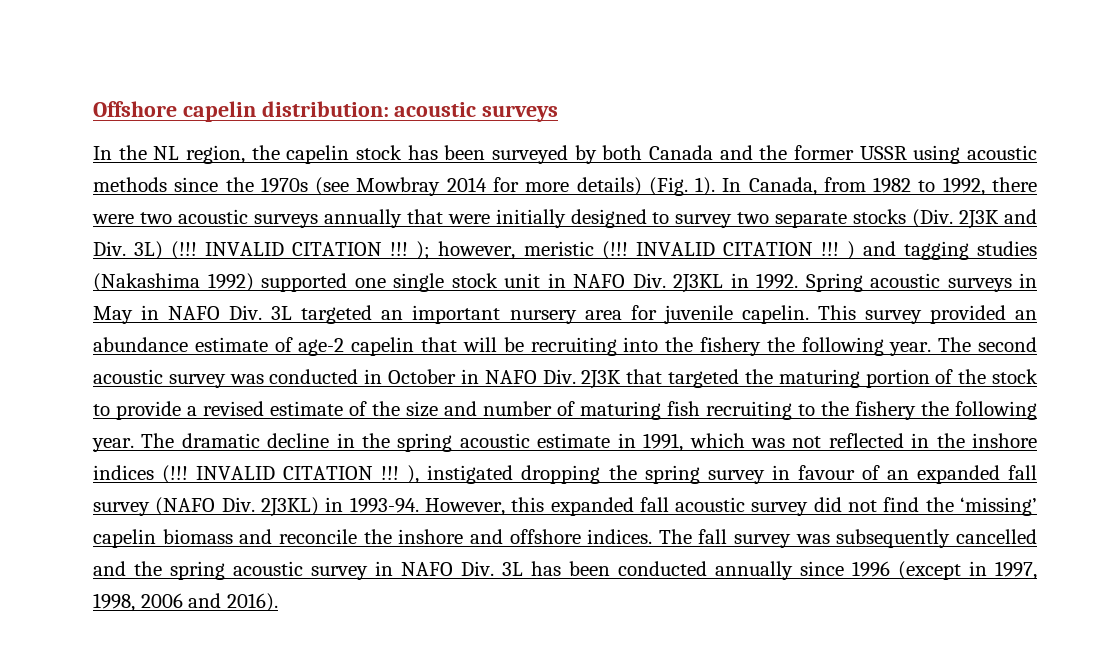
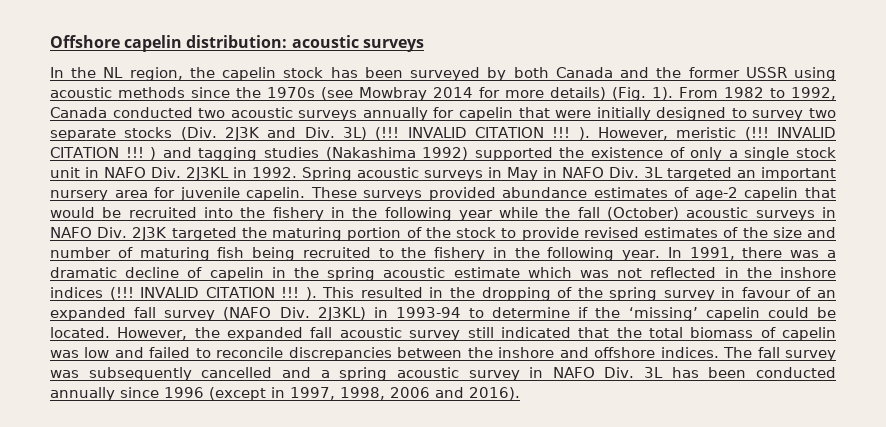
- In Canada, from 1982 to 1992, there were two acoustic surveys annually that were initially designed to survey two separate stocks (Div. 2J3K and Div. 3L) (!!!
+ From 1982 to 1992, Canada conducted two acoustic surveys annually for capelin that were initially designed to survey two separate stocks (Div. 2J3K and Div. 3L) (!!!
- INVALID CITATION !!! ); however, meristic (!!!
+ INVALID CITATION !!! ). However, meristic (!!!
- INVALID CITATION !!! ) and tagging studies (Nakashima 1992) supported one single stock unit in NAFO Div. 2J3KL in 1992.
+ INVALID CITATION !!! ) and tagging studies (Nakashima 1992) supported the existence of only a single stock unit in NAFO Div. 2J3KL in 1992.
- This survey provided an abundance estimate of age-2 capelin that will be recruiting into the fishery the following year. The second acoustic survey was conducted in October in NAFO Div. 2J3K that targeted the maturing portion of the stock to provide a revised estimate of the size and number of maturing fish recruiting to the fishery the following year. The dramatic decline in the spring acoustic estimate in 1991, which was not reflected in the inshore indices (!!!
+ These surveys provided abundance estimates of age-2 capelin that would be recruited into the fishery in the following year while the fall (October) acoustic surveys in NAFO Div. 2J3K targeted the maturing portion of the stock to provide revised estimates of the size and number of maturing fish being recruited to the fishery in the following year. In 1991, there was a dramatic decline of capelin in the spring acoustic estimate which was not reflected in the inshore indices (!!!
- INVALID CITATION !!! ), instigated dropping the spring survey in favour of an expanded fall survey (NAFO Div. 2J3KL) in 1993-94. However, this expanded fall acoustic survey did not find the ‘missing’ capelin biomass and reconcile the inshore and offshore indices.
+ INVALID CITATION !!! ). This resulted in the dropping of the spring survey in favour of an expanded fall survey (NAFO Div. 2J3KL) in 1993-94 to determine if the ‘missing’ capelin could be located. However, the expanded fall acoustic survey still indicated that the total biomass of capelin was low and failed to reconcile discrepancies between the inshore and offshore indices.
- The fall survey was subsequently cancelled and the spring acoustic survey in NAFO Div. 3L has been conducted annually since 1996 (except in 1997, 1998, 2006 and 2016).
+ The fall survey was subsequently cancelled and a spring acoustic survey in NAFO Div. 3L has been conducted annually since 1996 (except in 1997, 1998, 2006 and 2016).

